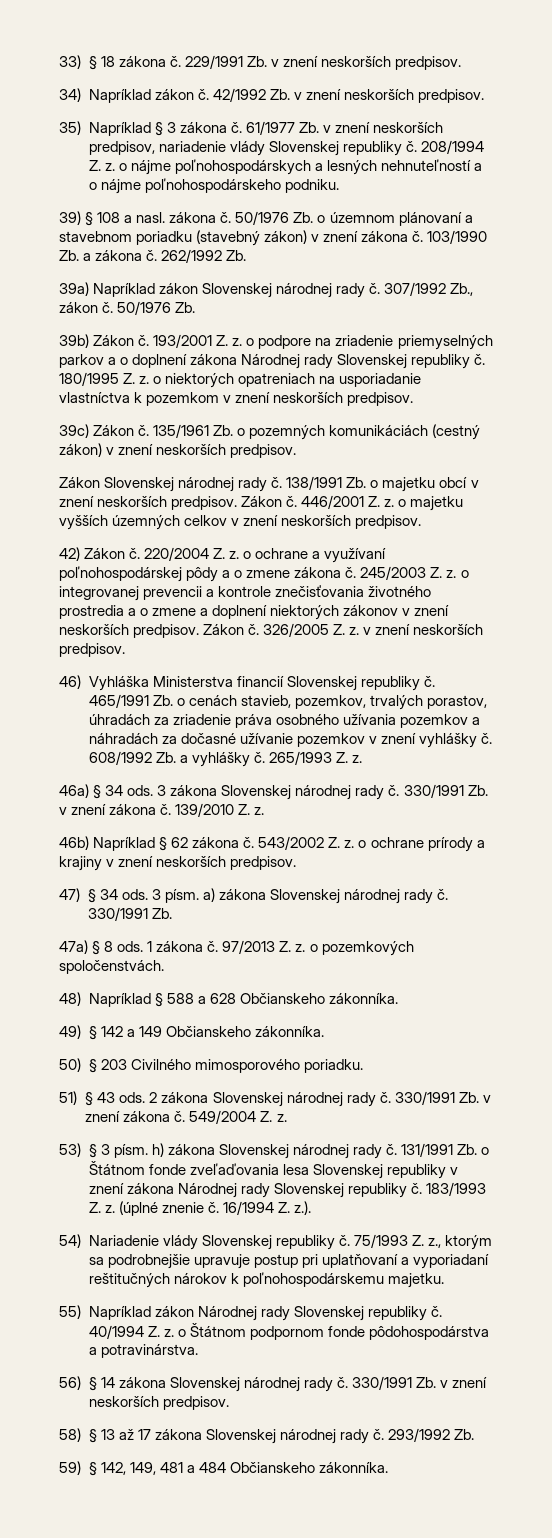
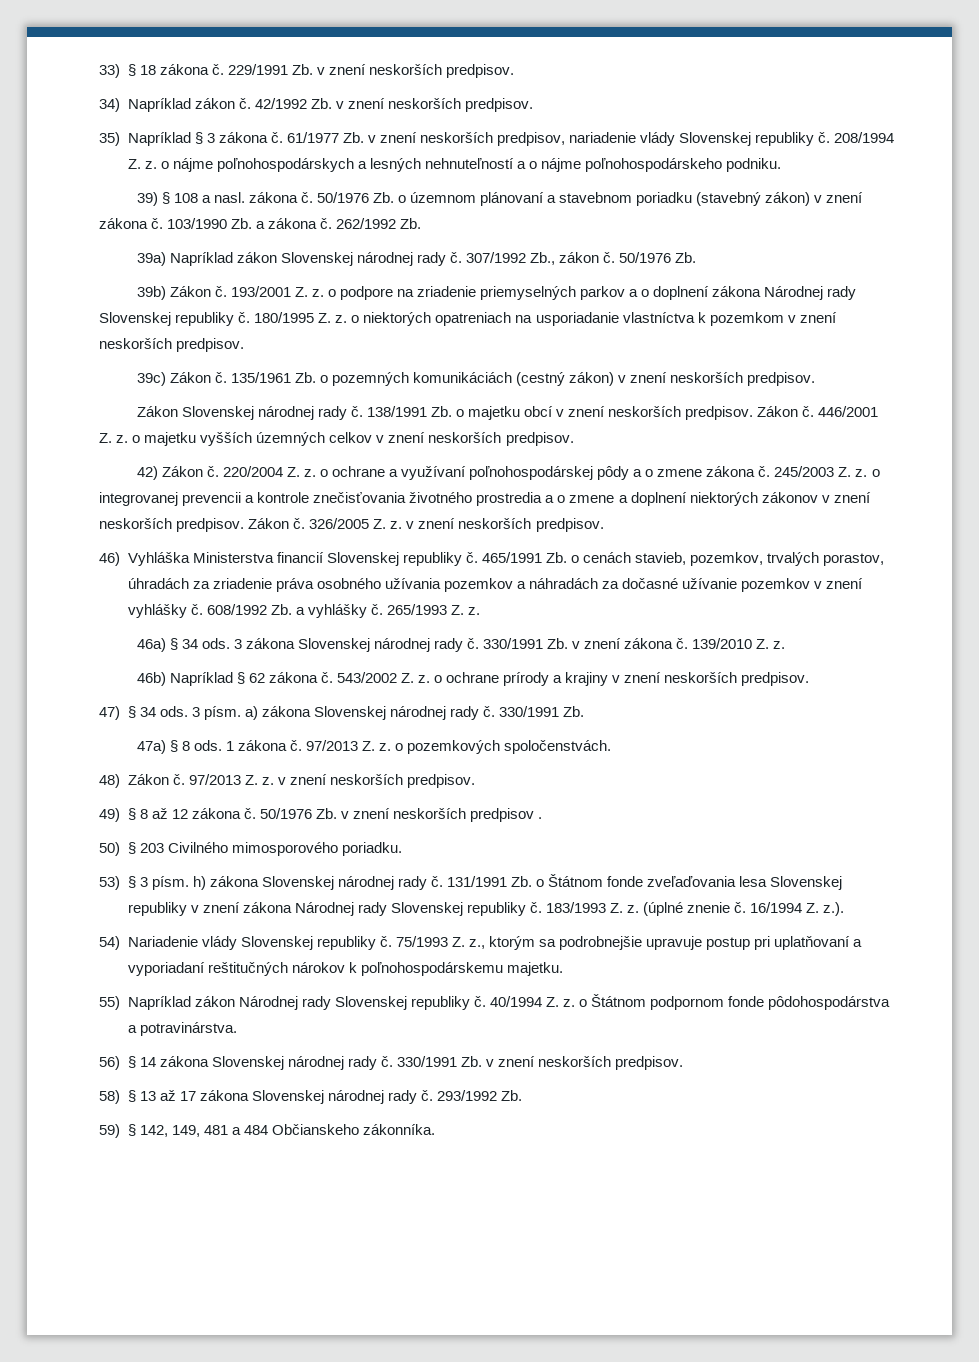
- 48) Napríklad § 588 a 628 Občianskeho zákonníka.
- 49) § 142 a 149 Občianskeho zákonníka.
+ 48) Zákon č. 97/2013 Z. z. v znení neskorších predpisov.
+ 49) § 8 až 12 zákona č. 50/1976 Zb. v znení neskorších predpisov .
- 51) § 43 ods. 2 zákona Slovenskej národnej rady č. 330/1991 Zb. v znení zákona č. 549/2004 Z. z.

